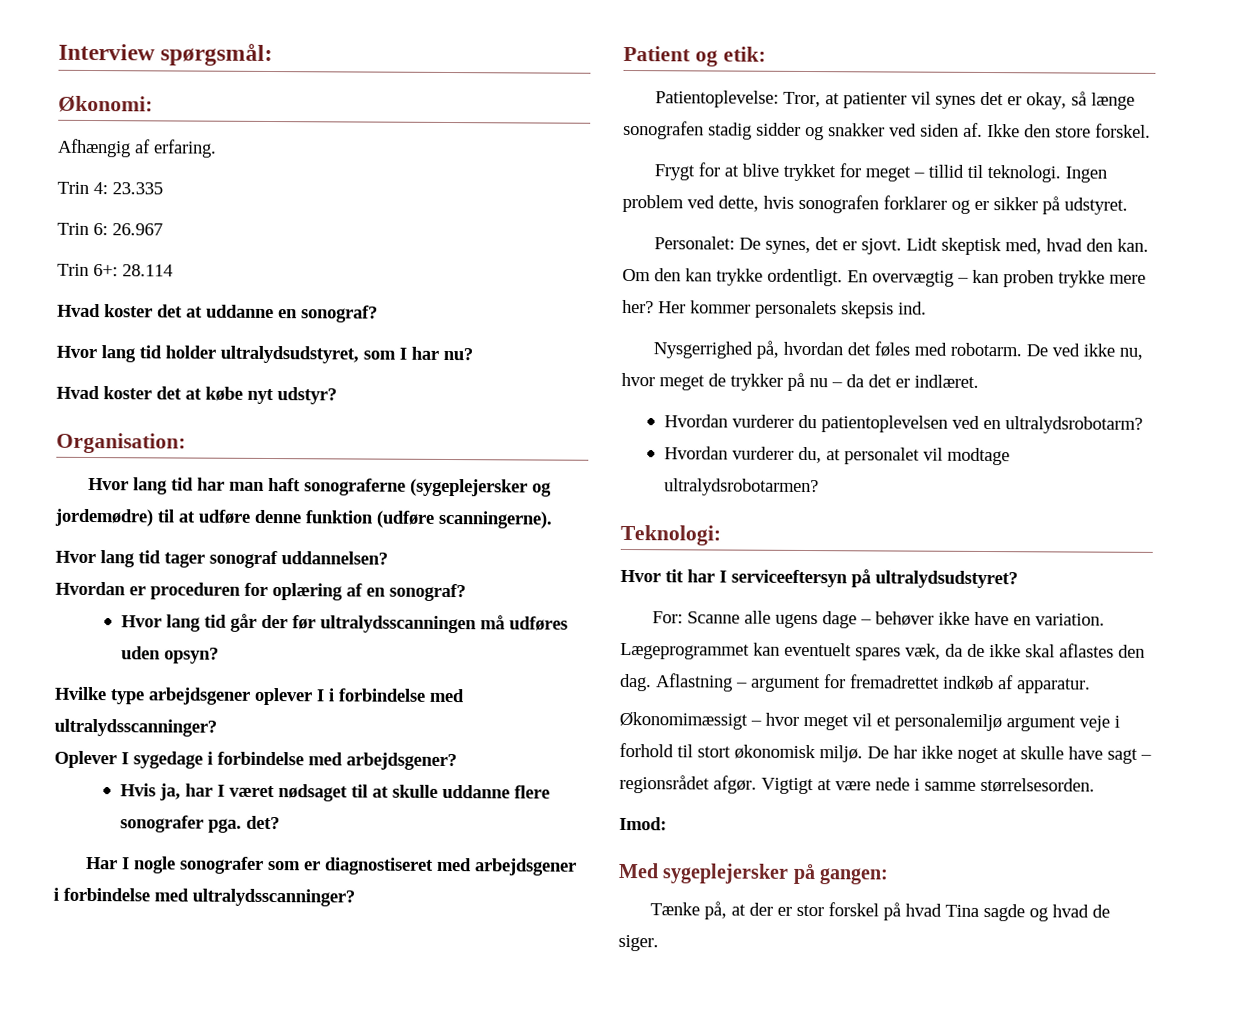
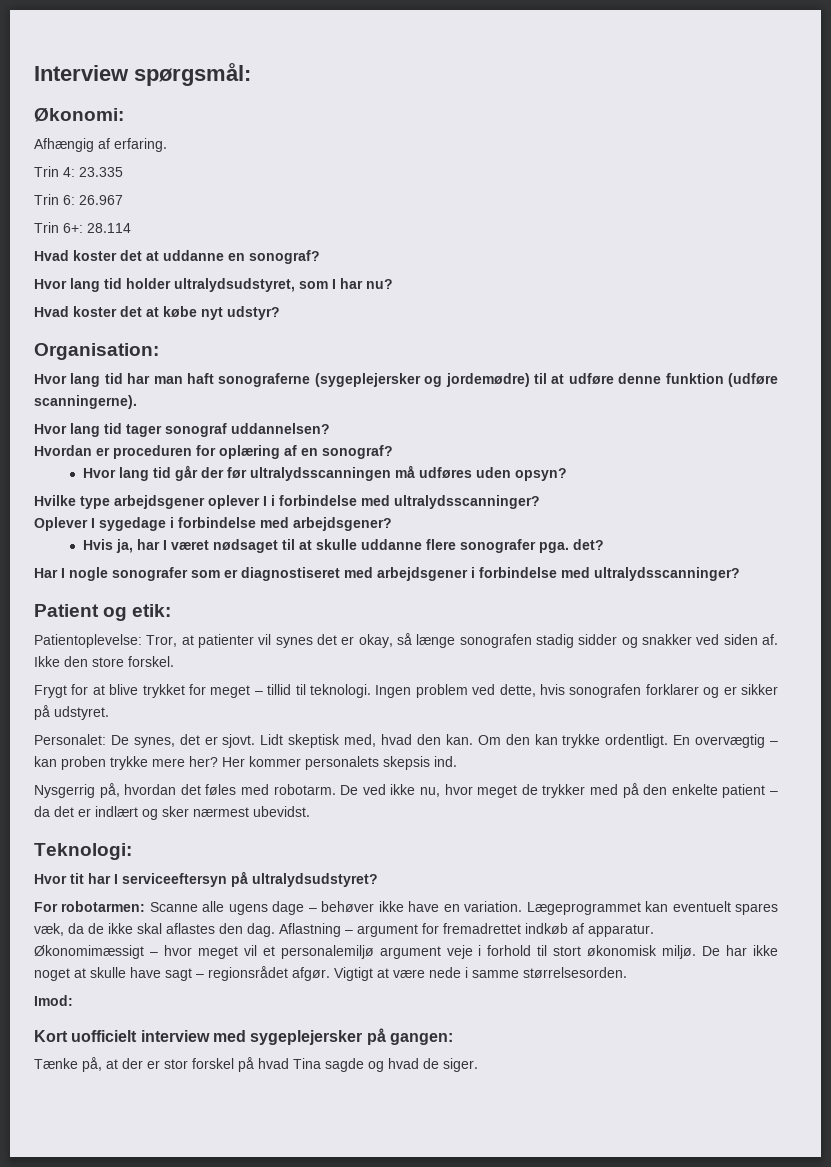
- Nysgerrighed på, hvordan det føles med robotarm.
+ Nysgerrig på, hvordan det føles med robotarm.
- De ved ikke nu, hvor meget de trykker på nu – da det er indlæret.
- Hvordan vurderer du patientoplevelsen ved en ultralydsrobotarm?
- Hvordan vurderer du, at personalet vil modtage ultralydsrobotarmen?
+ De ved ikke nu, hvor meget de trykker med på den enkelte patient – da det er indlært og sker nærmest ubevidst.
- For: Scanne alle ugens dage – behøver ikke have en variation.
+ For robotarmen: Scanne alle ugens dage – behøver ikke have en variation.
- Med sygeplejersker på gangen:
+ Kort uofficielt interview med sygeplejersker på gangen:

